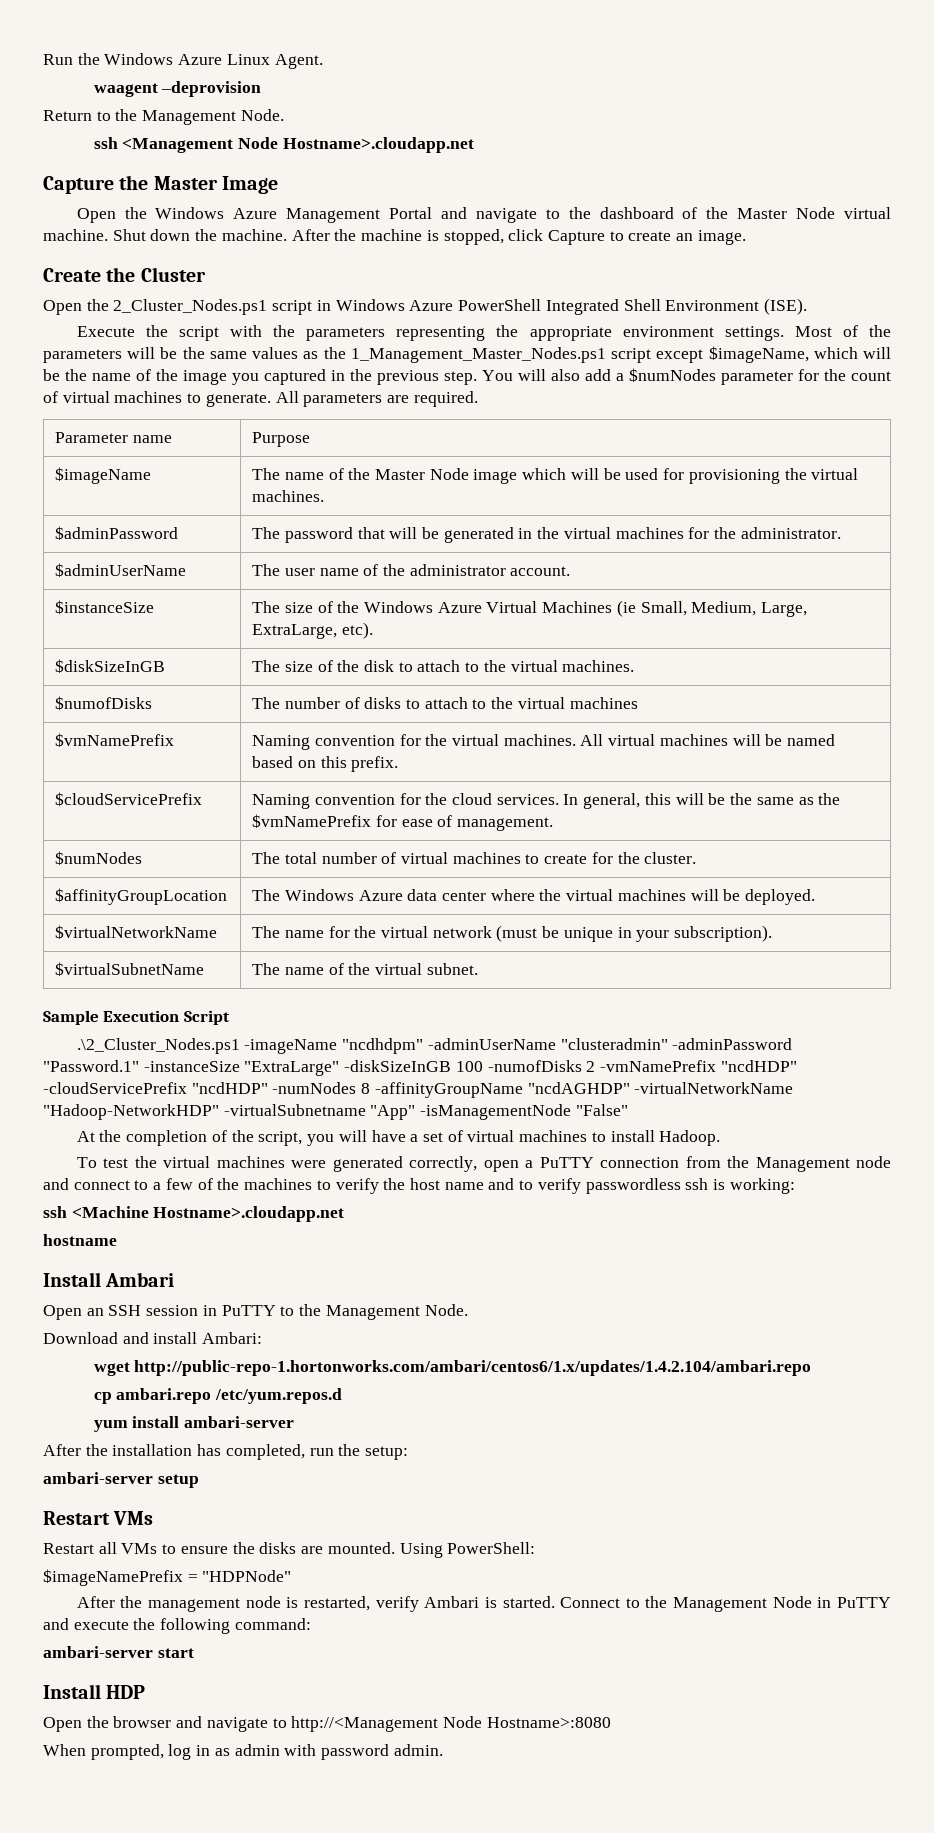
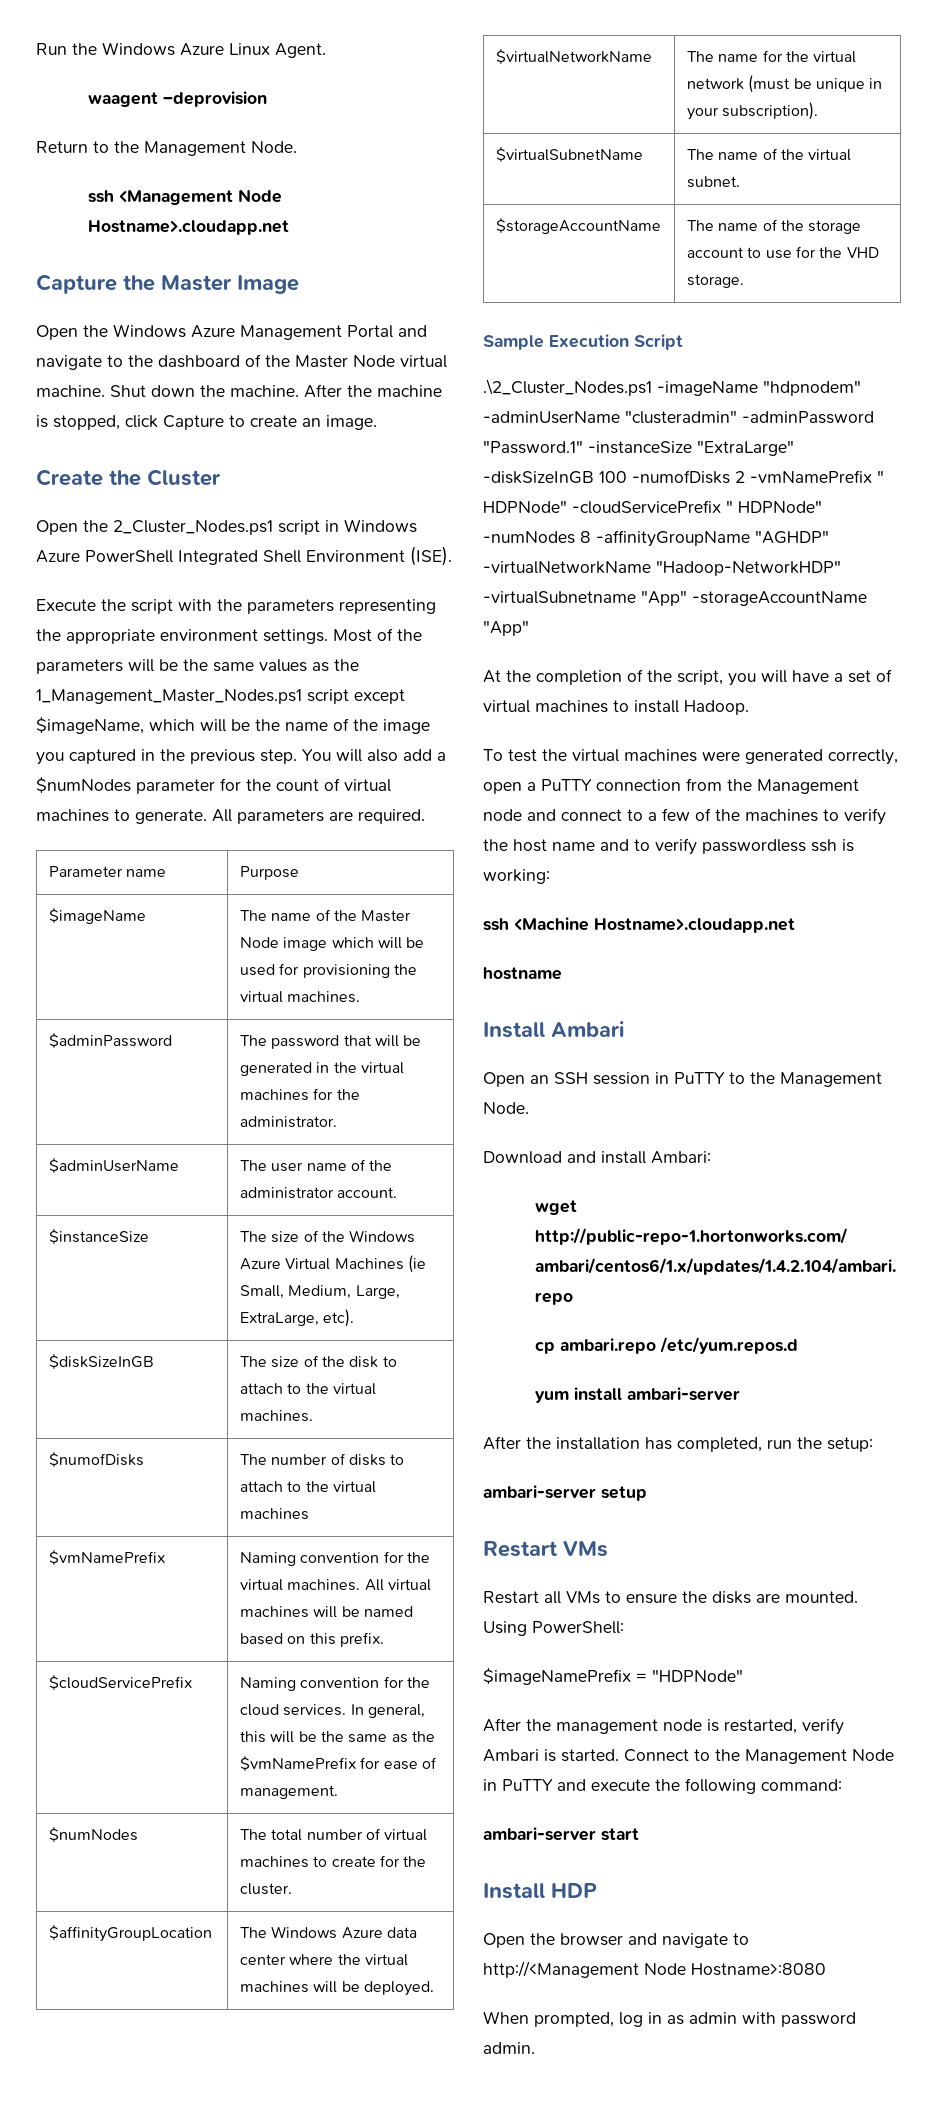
+ $storageAccountName | The name of the storage account to use for the VHD storage.
- .\2_Cluster_Nodes.ps1 -imageName "ncdhdpm" -adminUserName "clusteradmin" -adminPassword "Password.1" -instanceSize "ExtraLarge" -diskSizeInGB 100 -numofDisks 2 -vmNamePrefix "ncdHDP" -cloudServicePrefix "ncdHDP" -numNodes 8 -affinityGroupName "ncdAGHDP" -virtualNetworkName "Hadoop-NetworkHDP" -virtualSubnetname "App" -isManagementNode "False"
+ .\2_Cluster_Nodes.ps1 -imageName "hdpnodem" -adminUserName "clusteradmin" -adminPassword "Password.1" -instanceSize "ExtraLarge" -diskSizeInGB 100 -numofDisks 2 -vmNamePrefix " HDPNode" -cloudServicePrefix " HDPNode" -numNodes 8 -affinityGroupName "AGHDP" -virtualNetworkName "Hadoop-NetworkHDP" -virtualSubnetname "App" -storageAccountName "App"

